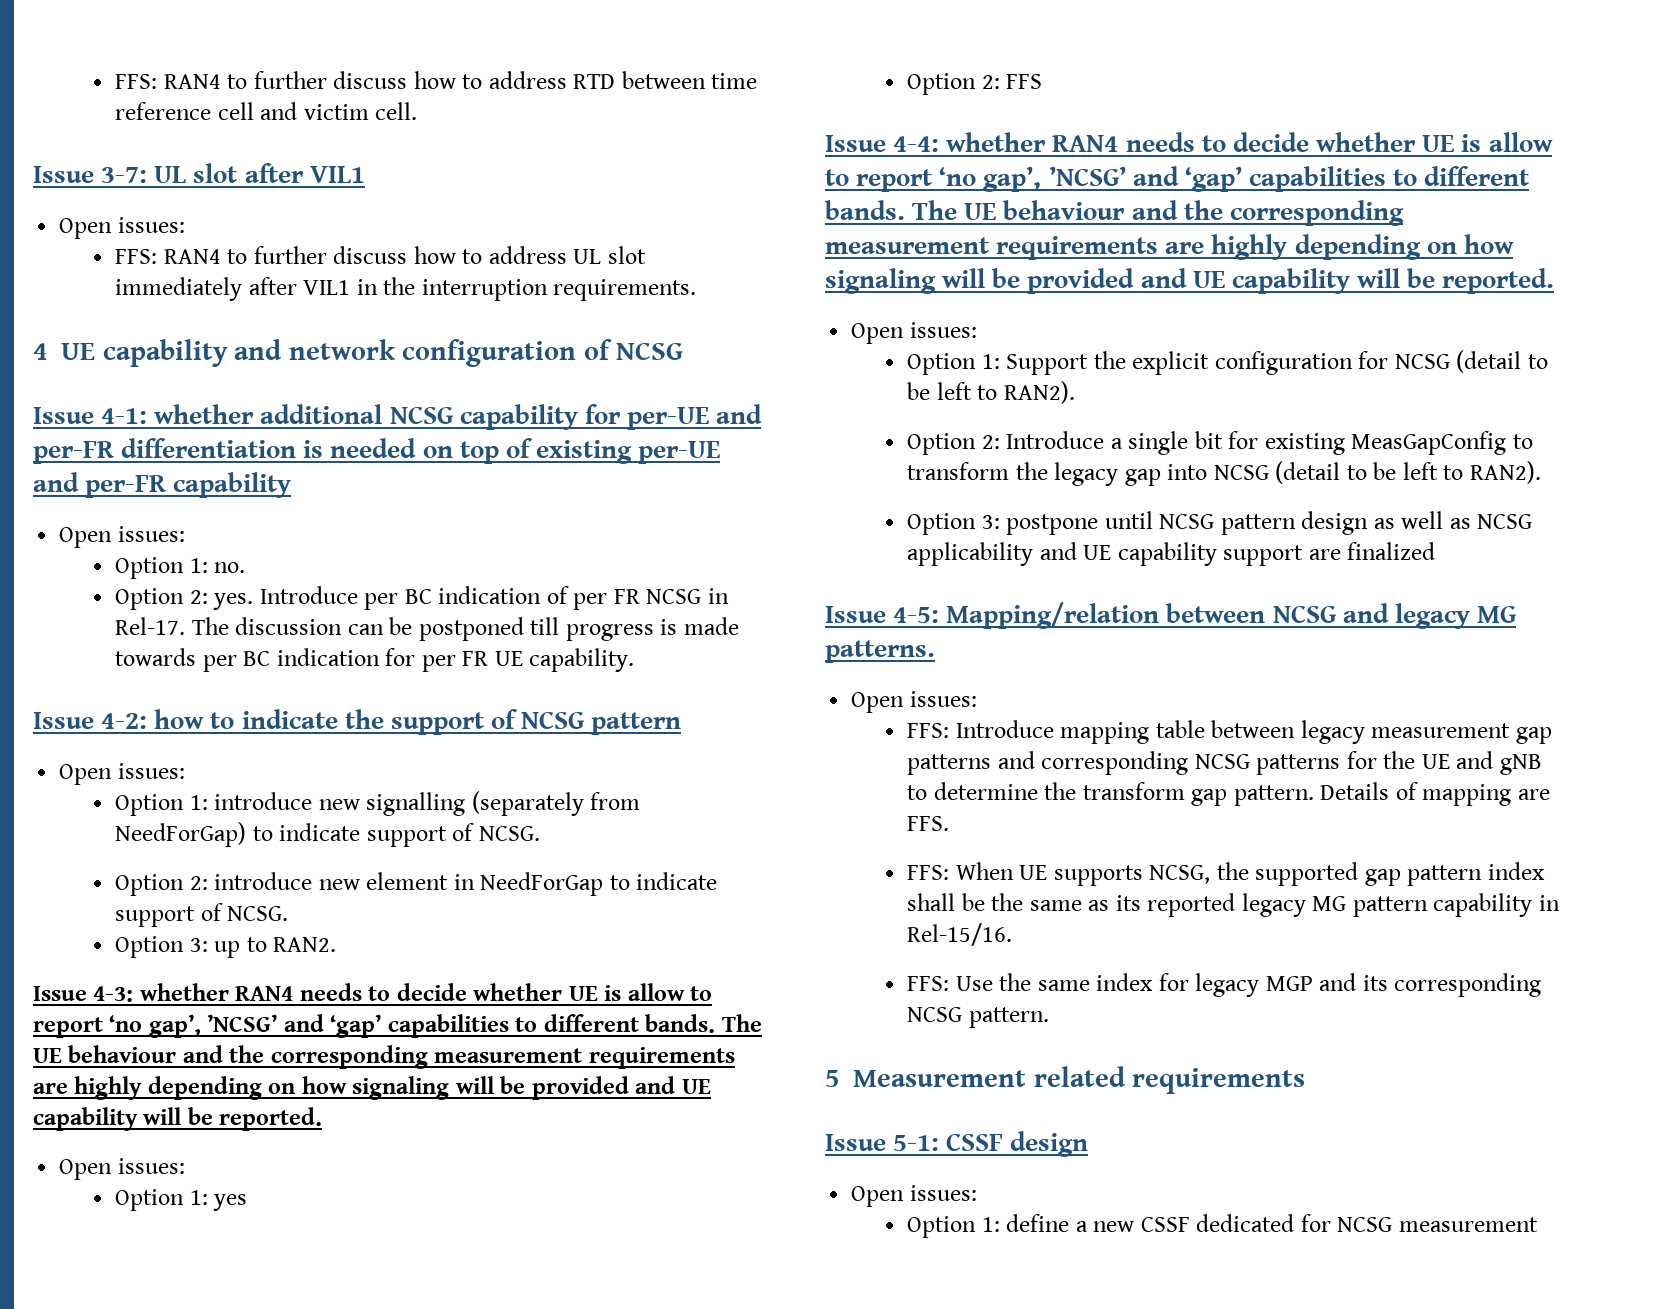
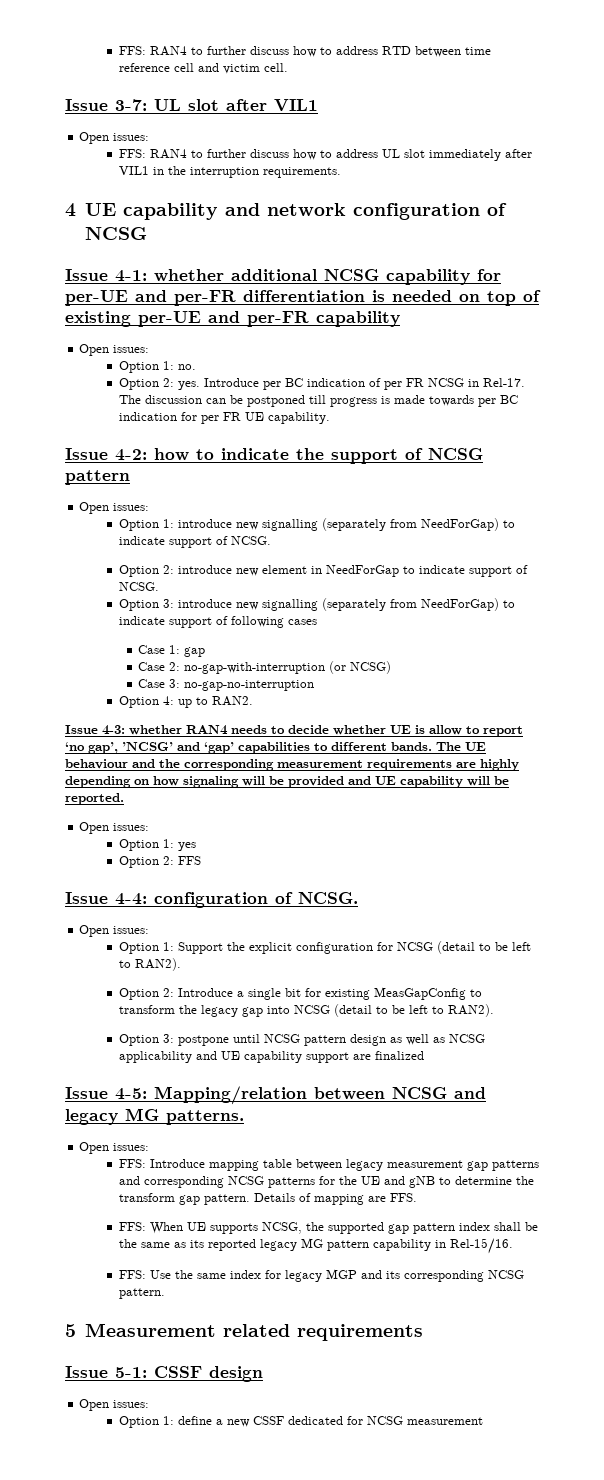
- Option 3: up to RAN2.
+ Option 3: introduce new signalling (separately from NeedForGap) to indicate support of following cases
+ Case 1: gap
+ Case 2: no-gap-with-interruption (or NCSG)
+ Case 3: no-gap-no-interruption
+ Option 4: up to RAN2.
- Issue 4-4: whether RAN4 needs to decide whether UE is allow to report ‘no gap’, ’NCSG’ and ‘gap’ capabilities to different bands. The UE behaviour and the corresponding measurement requirements are highly depending on how signaling will be provided and UE capability will be reported.
+ Issue 4-4: configuration of NCSG.

